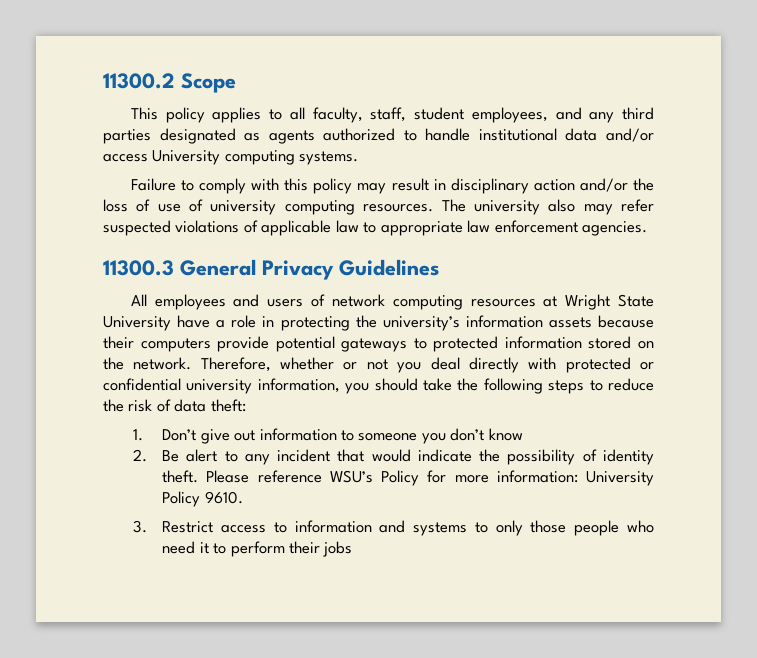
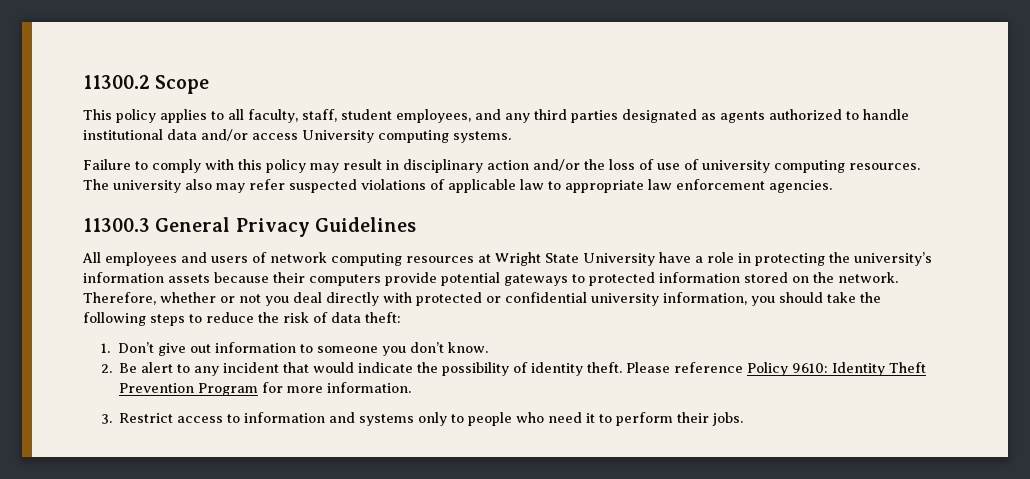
- 1. Don’t give out information to someone you don’t know
+ 1. Don’t give out information to someone you don’t know.
- Please reference WSU’s Policy for more information: University Policy 9610.
+ Please reference Policy 9610: Identity Theft Prevention Program for more information.
- 3. Restrict access to information and systems to only those people who need it to perform their jobs
+ 3. Restrict access to information and systems only to people who need it to perform their jobs.

